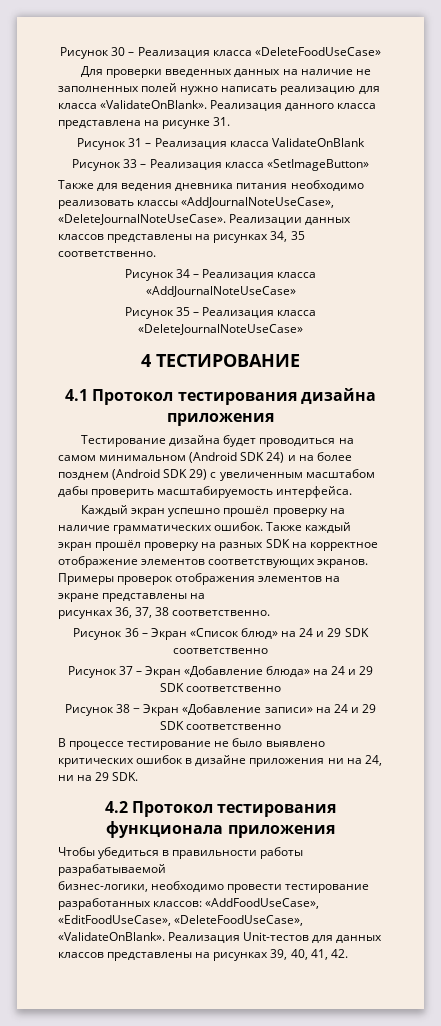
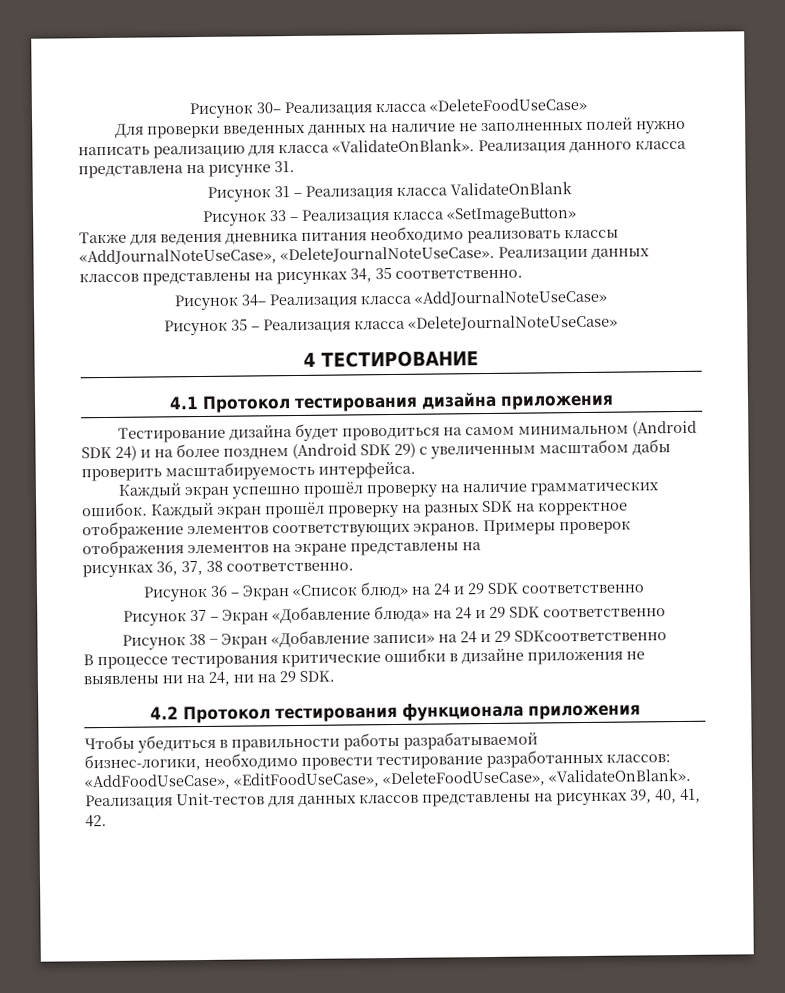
- Рисунок 30 – Реализация класса «DeleteFoodUseCase»
+ Рисунок 30– Реализация класса «DeleteFoodUseCase»
- Рисунок 34 – Реализация класса «AddJournalNoteUseCase»
+ Рисунок 34– Реализация класса «AddJournalNoteUseCase»
- Также каждый экран прошёл проверку на разных SDK на корректное отображение элементов соответствующих экранов.
+ Каждый экран прошёл проверку на разных SDK на корректное отображение элементов соответствующих экранов.
- Рисунок 38 − Экран «Добавление записи» на 24 и 29 SDK соответственно
+ Рисунок 38 − Экран «Добавление записи» на 24 и 29 SDKсоответственно
- В процессе тестирование не было выявлено критических ошибок в дизайне приложения ни на 24, ни на 29 SDK.
+ В процессе тестирования критические ошибки в дизайне приложения не выявлены ни на 24, ни на 29 SDK.

